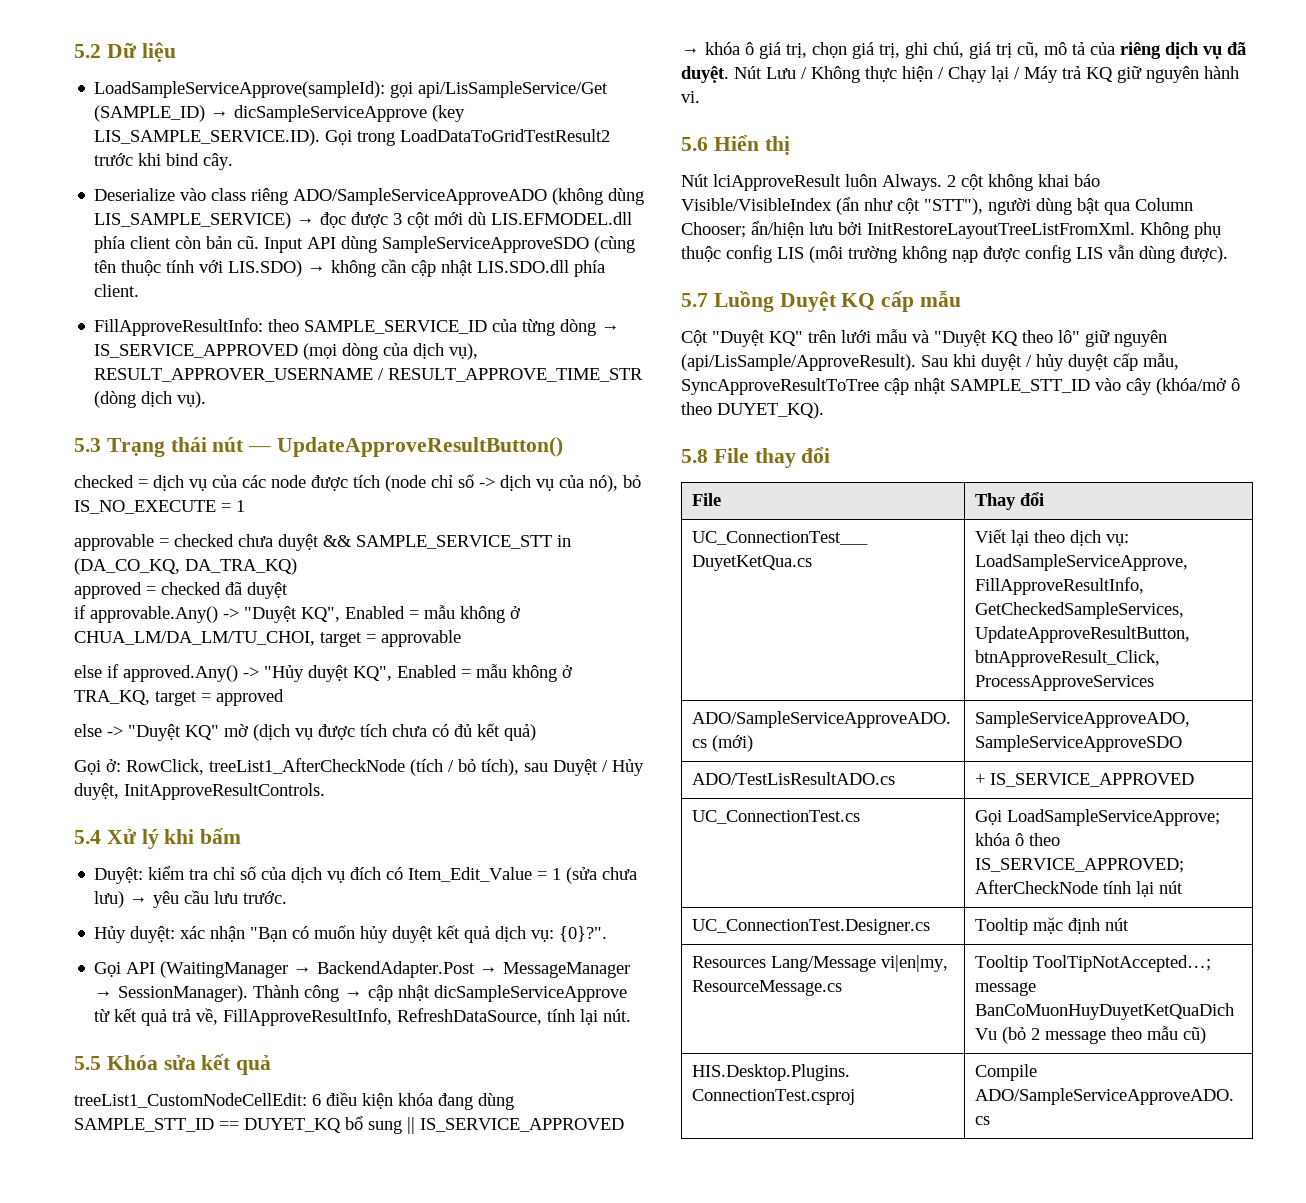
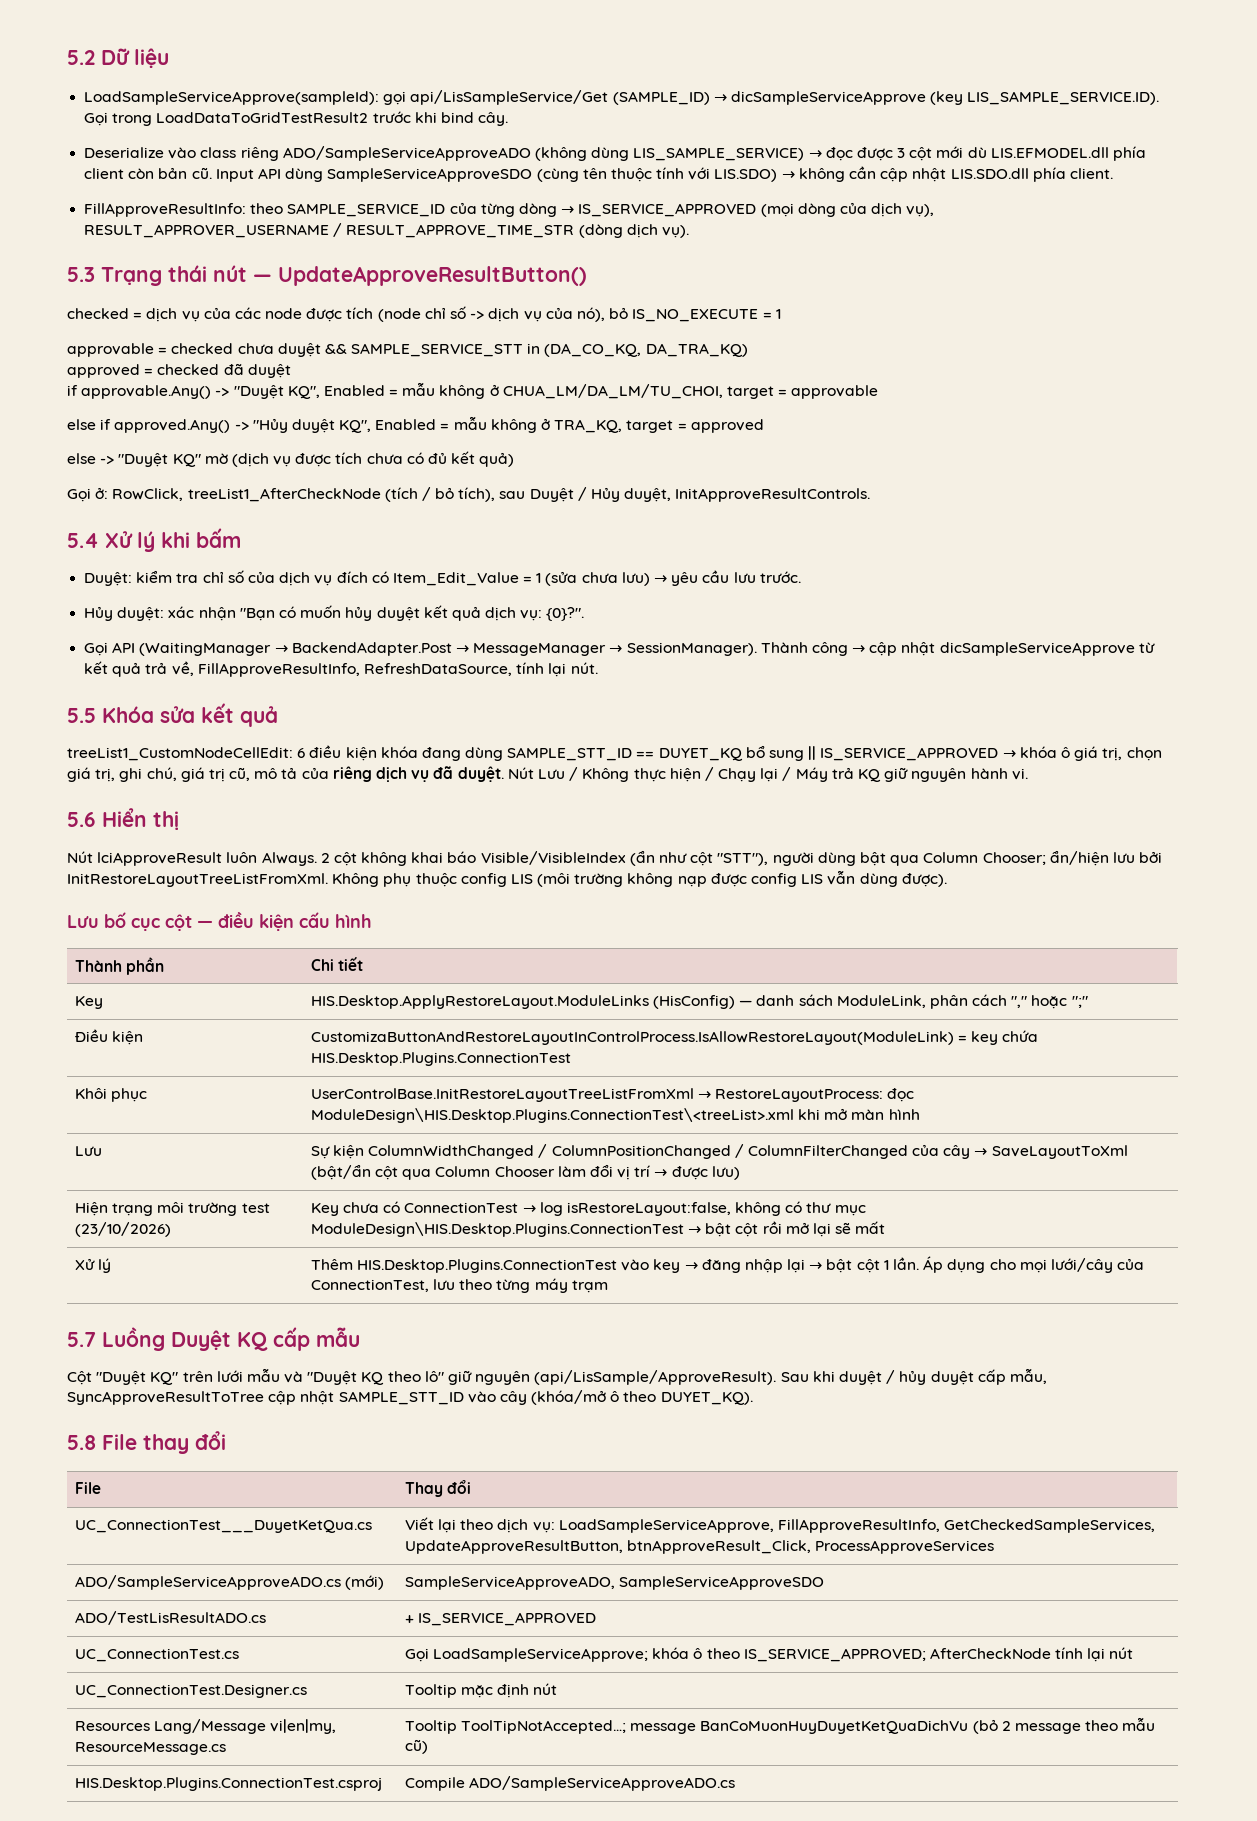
+ Lưu bố cục cột — điều kiện cấu hình
+ Thành phần | Chi tiết
+ Key | HIS.Desktop.ApplyRestoreLayout.ModuleLinks (HisConfig) — danh sách ModuleLink, phân cách "," hoặc ";"
+ Điều kiện | CustomizaButtonAndRestoreLayoutInControlProcess.IsAllowRestoreLayout(ModuleLink) = key chứa HIS.Desktop.Plugins.ConnectionTest
+ Khôi phục | UserControlBase.InitRestoreLayoutTreeListFromXml → RestoreLayoutProcess: đọc ModuleDesign\HIS.Desktop.Plugins.ConnectionTest\<treeList>.xml khi mở màn hình
+ Lưu | Sự kiện ColumnWidthChanged / ColumnPositionChanged / ColumnFilterChanged của cây → SaveLayoutToXml (bật/ẩn cột qua Column Chooser làm đổi vị trí → được lưu)
+ Hiện trạng môi trường test (23/10/2026) | Key chưa có ConnectionTest → log isRestoreLayout:false, không có thư mục ModuleDesign\HIS.Desktop.Plugins.ConnectionTest → bật cột rồi mở lại sẽ mất
+ Xử lý | Thêm HIS.Desktop.Plugins.ConnectionTest vào key → đăng nhập lại → bật cột 1 lần. Áp dụng cho mọi lưới/cây của ConnectionTest, lưu theo từng máy trạm

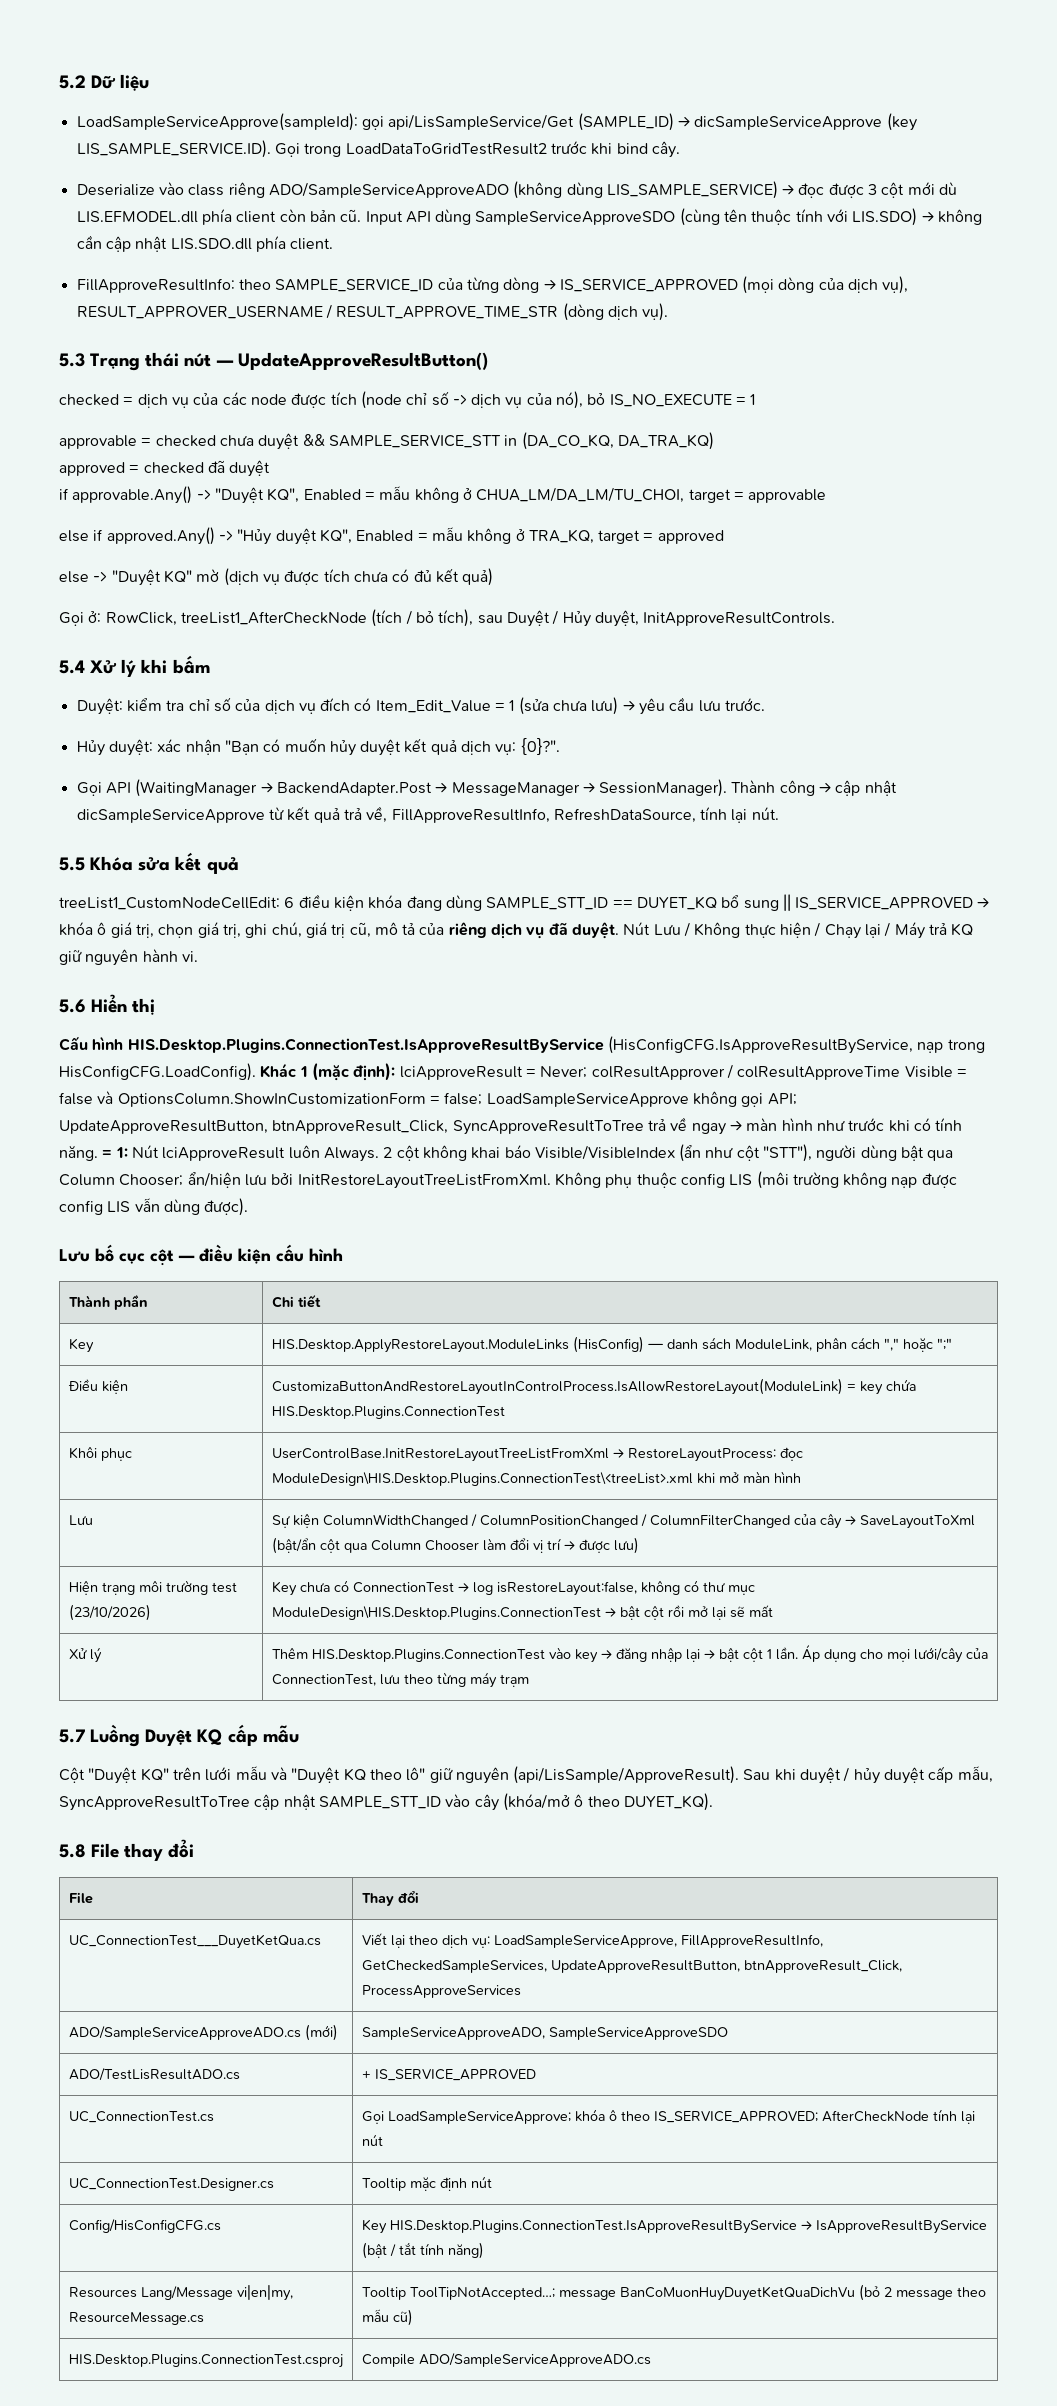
- Nút lciApproveResult luôn Always.
+ Cấu hình HIS.Desktop.Plugins.ConnectionTest.IsApproveResultByService (HisConfigCFG.IsApproveResultByService, nạp trong HisConfigCFG.LoadConfig). Khác 1 (mặc định): lciApproveResult = Never; colResultApprover / colResultApproveTime Visible = false và OptionsColumn.ShowInCustomizationForm = false; LoadSampleServiceApprove không gọi API; UpdateApproveResultButton, btnApproveResult_Click, SyncApproveResultToTree trả về ngay → màn hình như trước khi có tính năng. = 1: Nút lciApproveResult luôn Always.
+ Config/HisConfigCFG.cs | Key HIS.Desktop.Plugins.ConnectionTest.IsApproveResultByService → IsApproveResultByService (bật / tắt tính năng)

